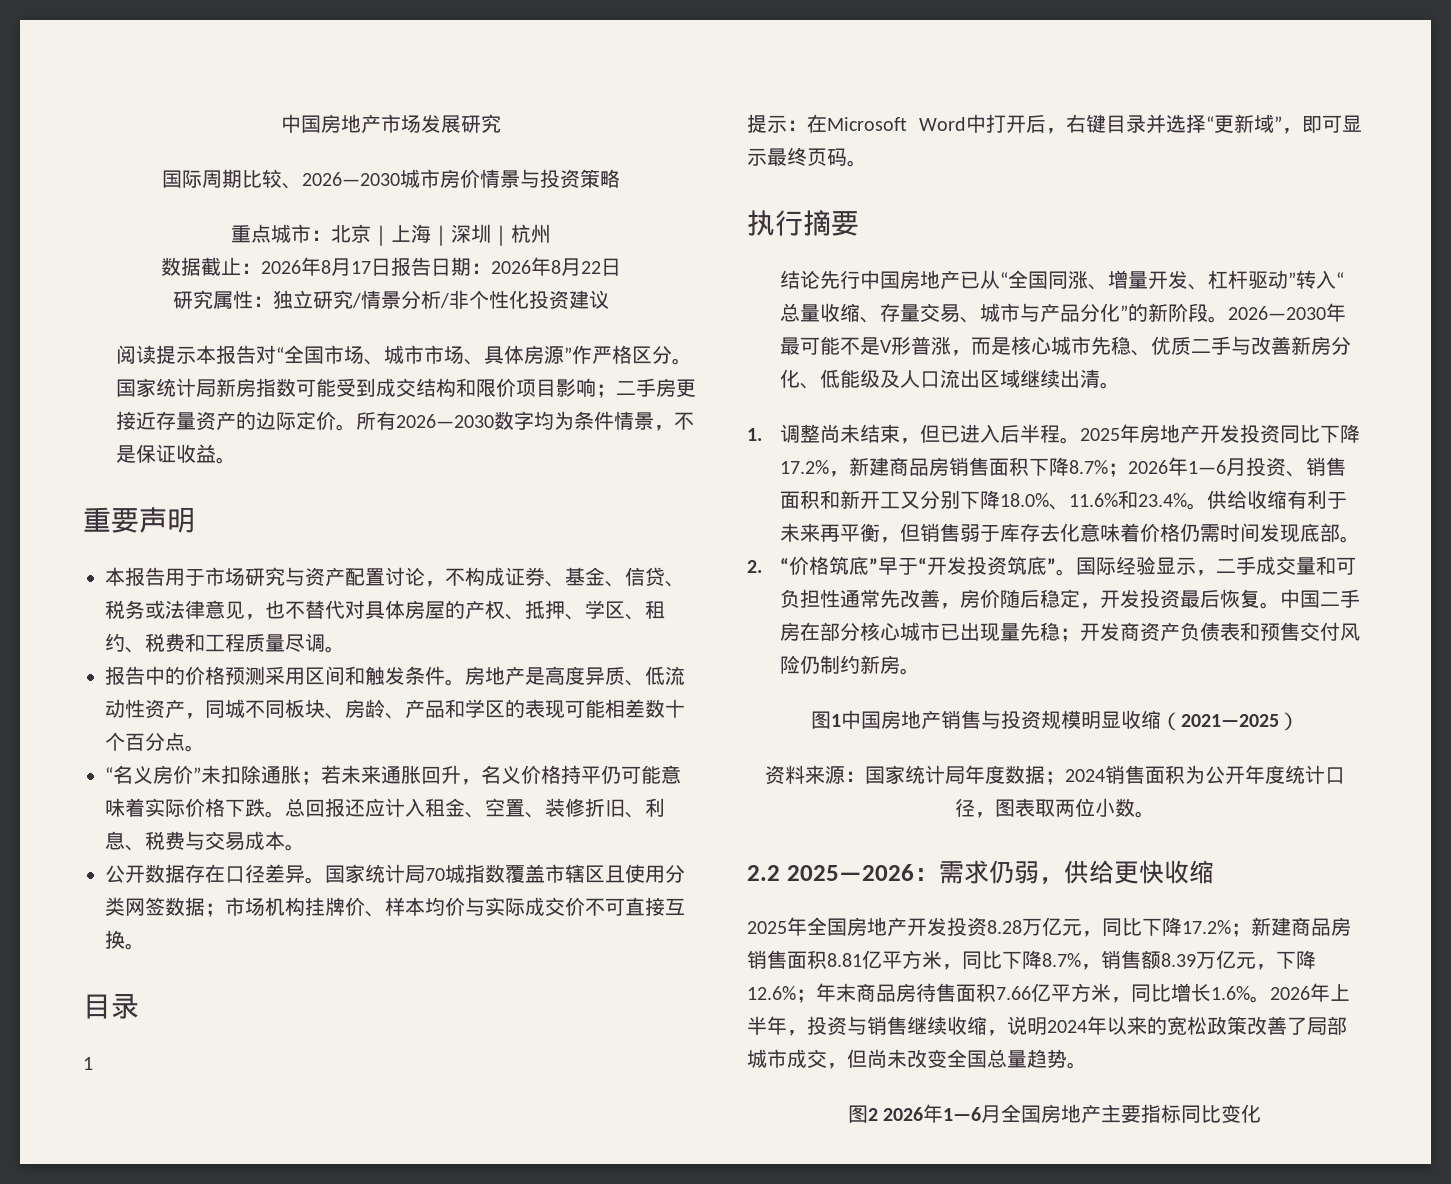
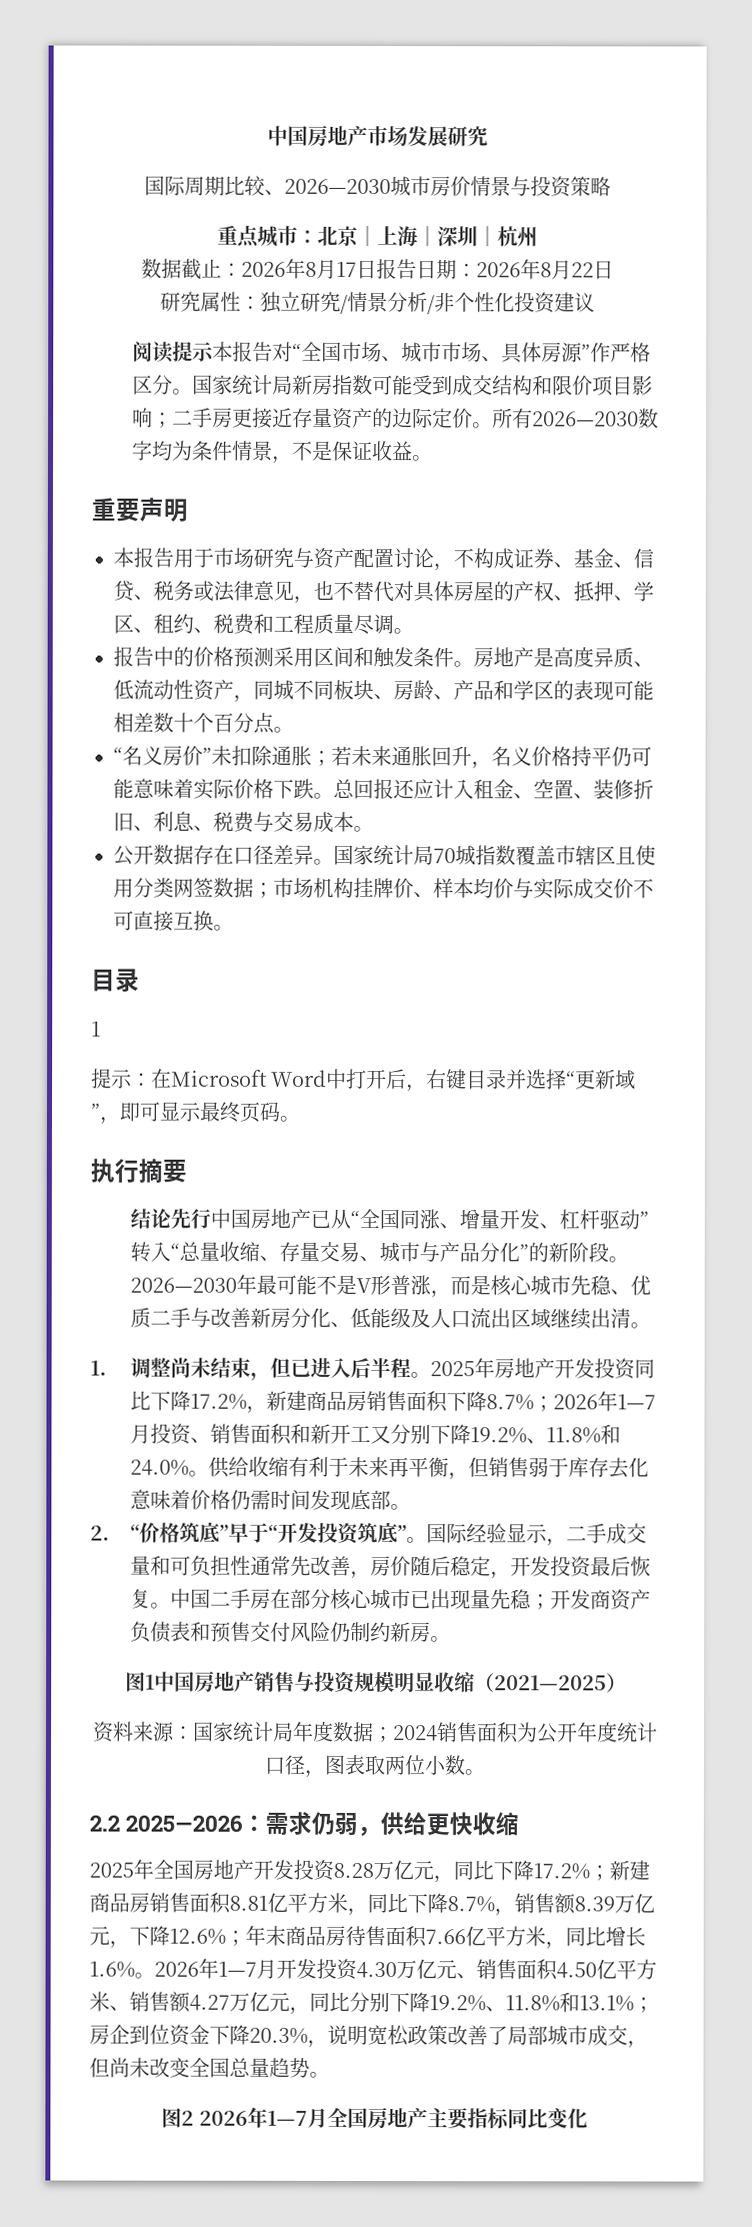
- 2025年房地产开发投资同比下降17.2%，新建商品房销售面积下降8.7%；2026年1—6月投资、销售面积和新开工又分别下降18.0%、11.6%和23.4%。
+ 2025年房地产开发投资同比下降17.2%，新建商品房销售面积下降8.7%；2026年1—7月投资、销售面积和新开工又分别下降19.2%、11.8%和24.0%。
- 2026年上半年，投资与销售继续收缩，说明2024年以来的宽松政策改善了局部城市成交，但尚未改变全国总量趋势。
+ 2026年1—7月开发投资4.30万亿元、销售面积4.50亿平方米、销售额4.27万亿元，同比分别下降19.2%、11.8%和13.1%；房企到位资金下降20.3%，说明宽松政策改善了局部城市成交，但尚未改变全国总量趋势。
- 图2 2026年1—6月全国房地产主要指标同比变化
+ 图2 2026年1—7月全国房地产主要指标同比变化

